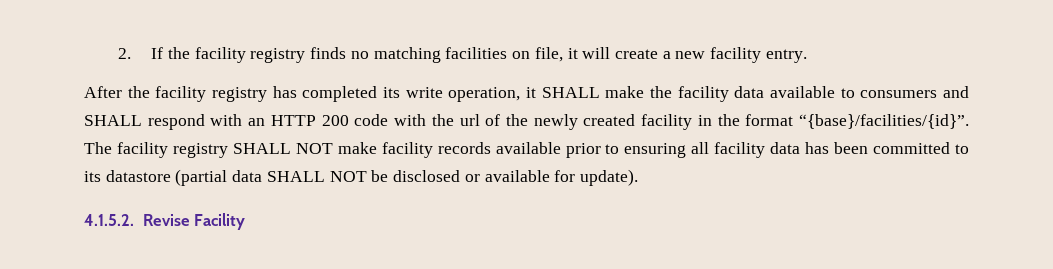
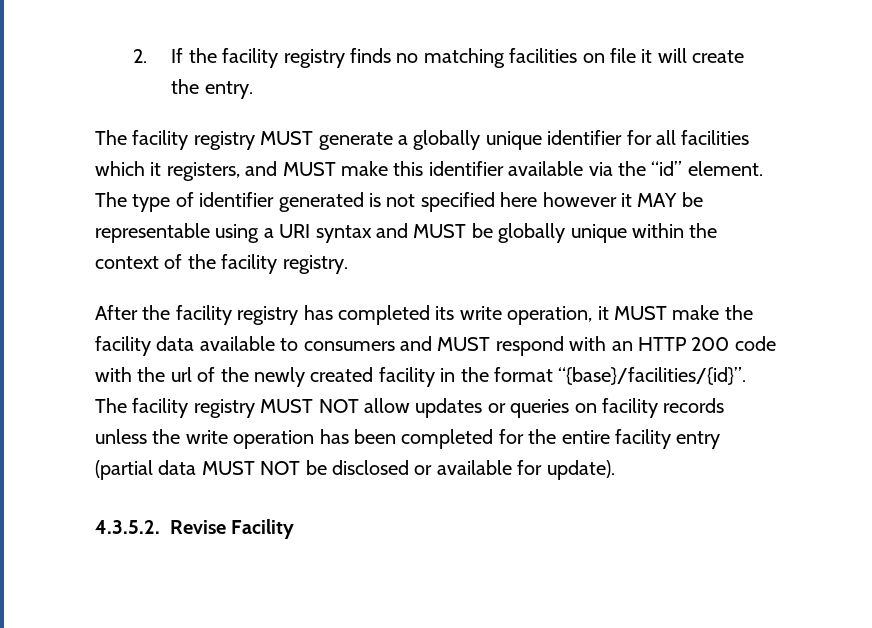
- 2. If the facility registry finds no matching facilities on file, it will create a new facility entry.
+ 2. If the facility registry finds no matching facilities on file it will create the entry.
+ The facility registry MUST generate a globally unique identifier for all facilities which it registers, and MUST make this identifier available via the “id” element. The type of identifier generated is not specified here however it MAY be representable using a URI syntax and MUST be globally unique within the context of the facility registry.
- After the facility registry has completed its write operation, it SHALL make the facility data available to consumers and SHALL respond with an HTTP 200 code with the url of the newly created facility in the format “{base}/facilities/{id}”.
+ After the facility registry has completed its write operation, it MUST make the facility data available to consumers and MUST respond with an HTTP 200 code with the url of the newly created facility in the format “{base}/facilities/{id}”.
- The facility registry SHALL NOT make facility records available prior to ensuring all facility data has been committed to its datastore (partial data SHALL NOT be disclosed or available for update).
+ The facility registry MUST NOT allow updates or queries on facility records unless the write operation has been completed for the entire facility entry (partial data MUST NOT be disclosed or available for update).
- 4.1.5.2. Revise Facility
+ 4.3.5.2. Revise Facility

